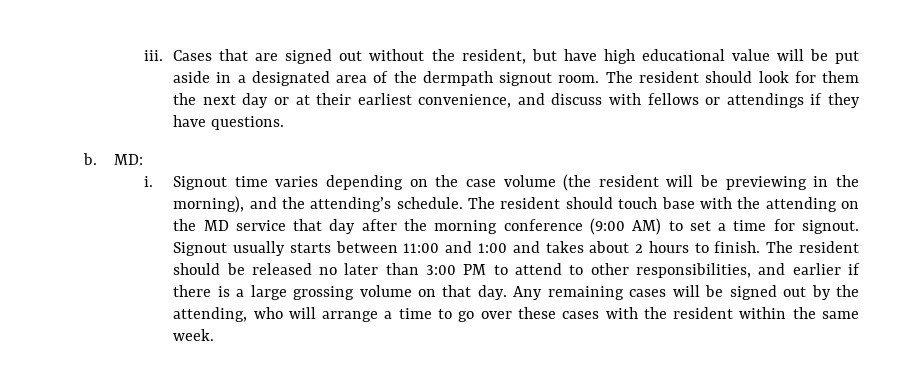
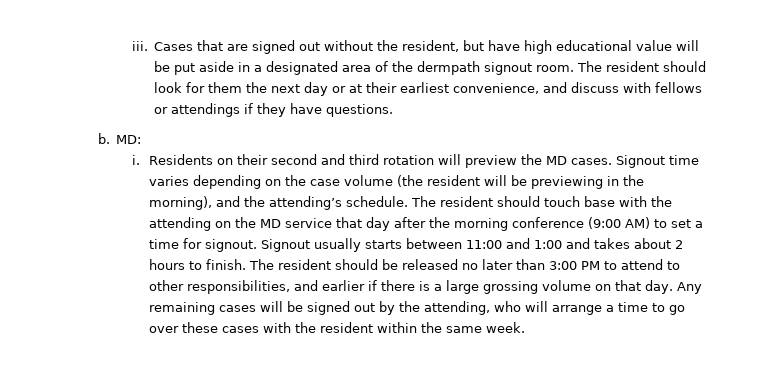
+ Residents on their second and third rotation will preview the MD cases.

